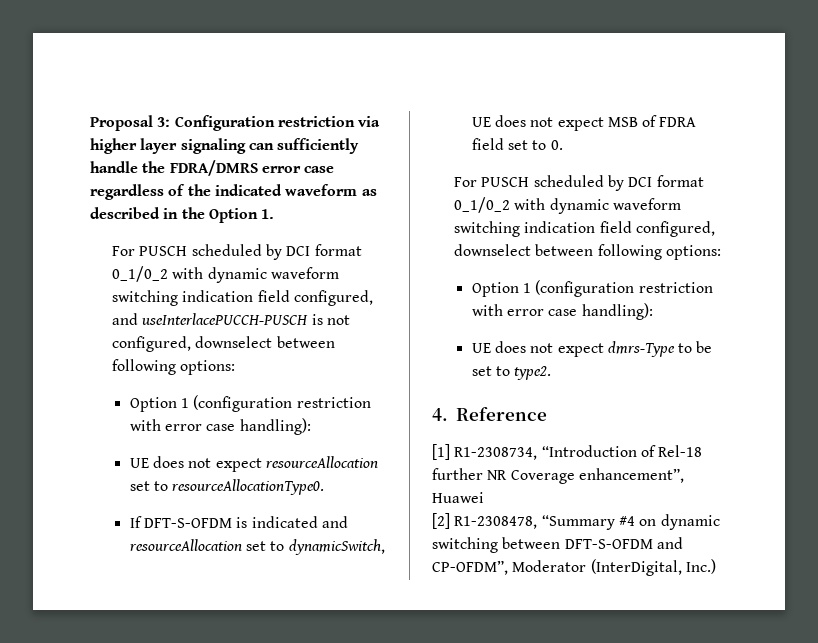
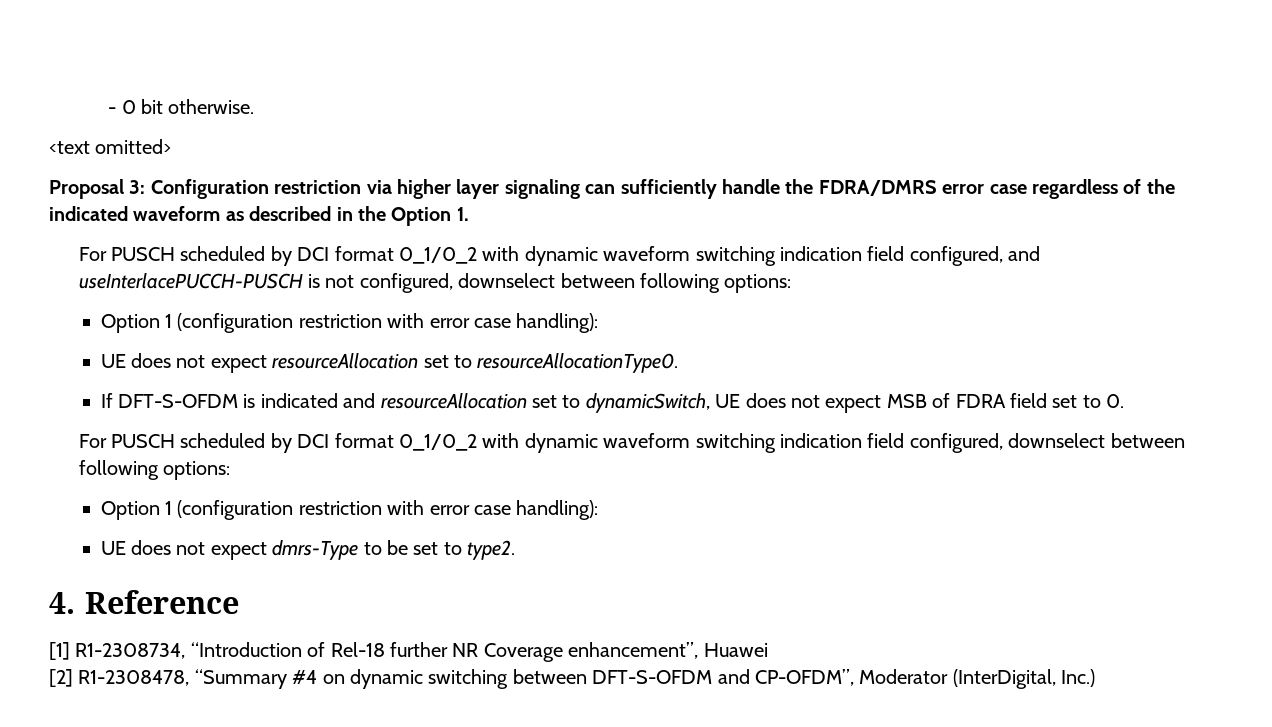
+ - 0 bit otherwise.
+ <text omitted>

